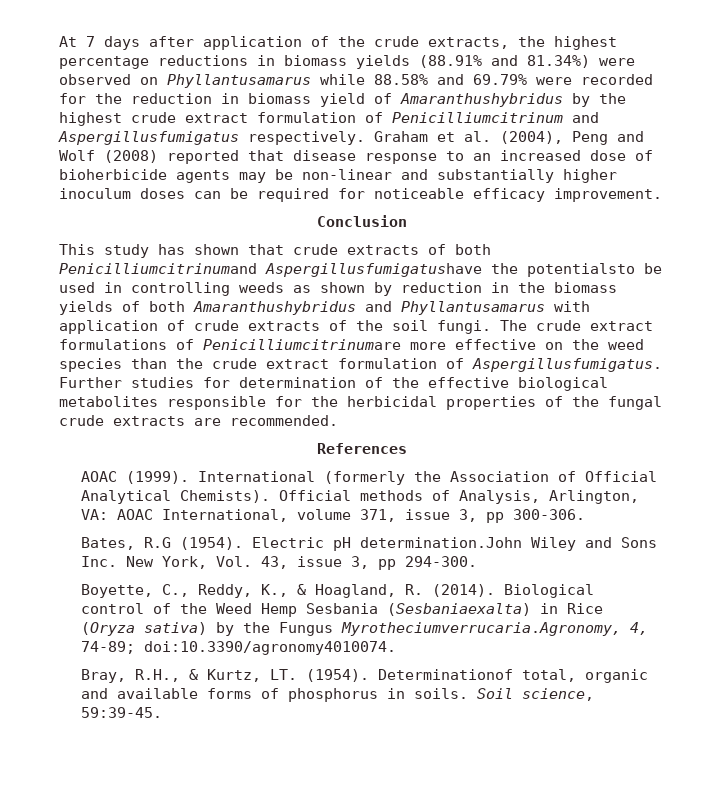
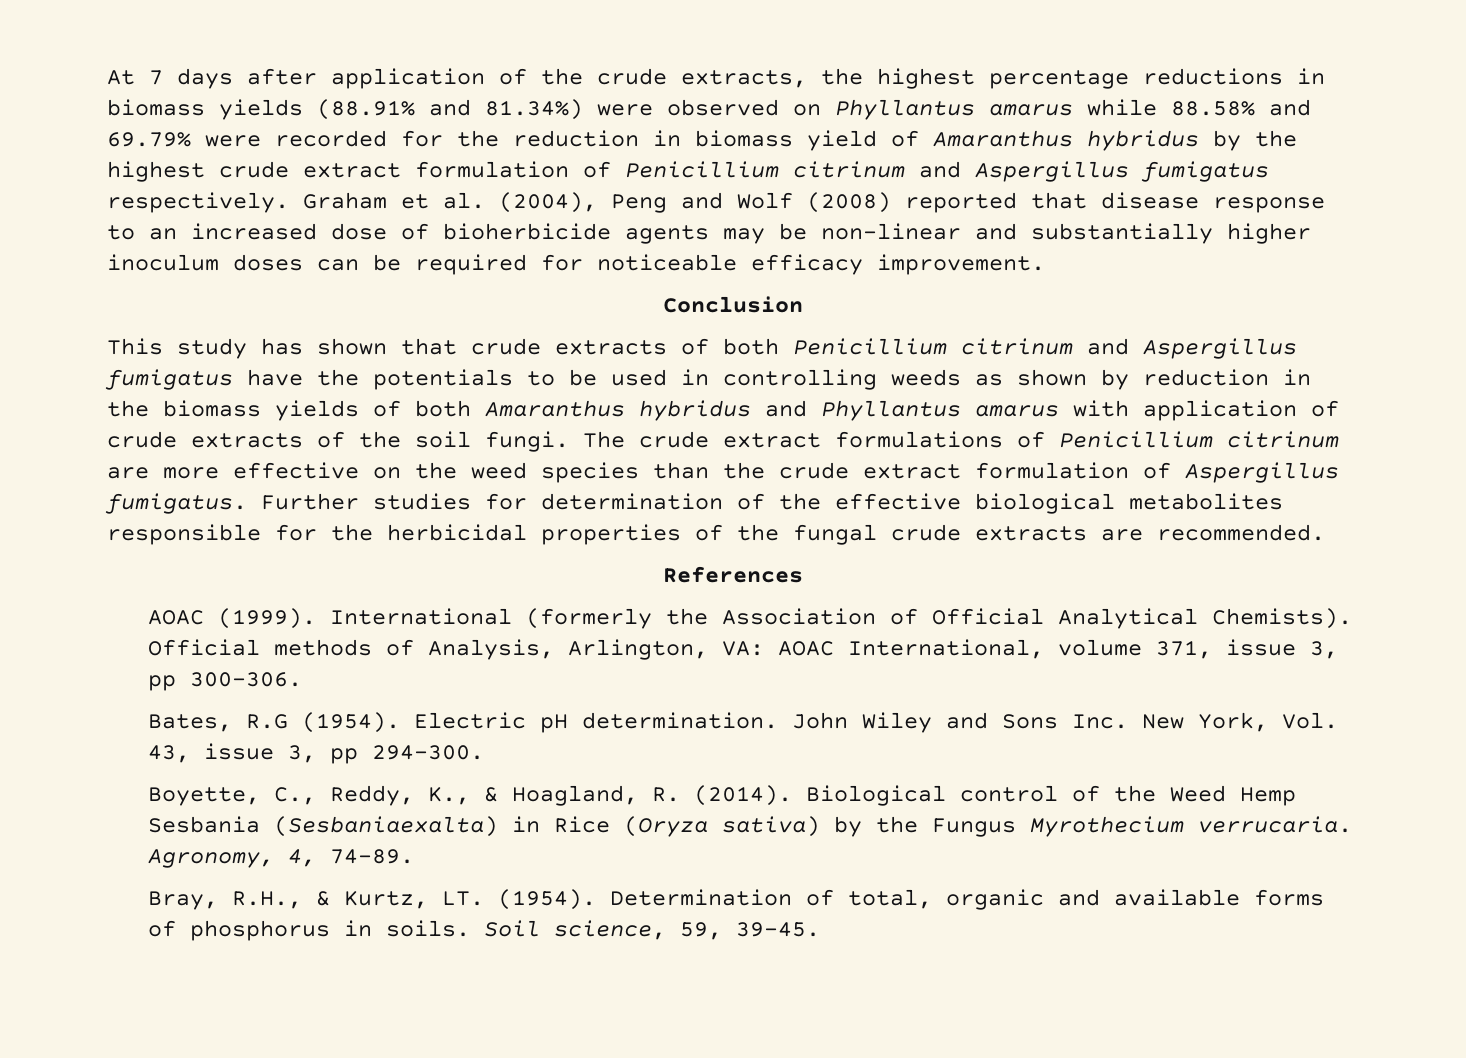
- At 7 days after application of the crude extracts, the highest percentage reductions in biomass yields (88.91% and 81.34%) were observed on Phyllantusamarus while 88.58% and 69.79% were recorded for the reduction in biomass yield of Amaranthushybridus by the highest crude extract formulation of Penicilliumcitrinum and Aspergillusfumigatus respectively.
+ At 7 days after application of the crude extracts, the highest percentage reductions in biomass yields (88.91% and 81.34%) were observed on Phyllantus amarus while 88.58% and 69.79% were recorded for the reduction in biomass yield of Amaranthus hybridus by the highest crude extract formulation of Penicillium citrinum and Aspergillus fumigatus respectively.
- This study has shown that crude extracts of both Penicilliumcitrinumand Aspergillusfumigatushave the potentialsto be used in controlling weeds as shown by reduction in the biomass yields of both Amaranthushybridus and Phyllantusamarus with application of crude extracts of the soil fungi.
+ This study has shown that crude extracts of both Penicillium citrinum and Aspergillus fumigatus have the potentials to be used in controlling weeds as shown by reduction in the biomass yields of both Amaranthus hybridus and Phyllantus amarus with application of crude extracts of the soil fungi.
- The crude extract formulations of Penicilliumcitrinumare more effective on the weed species than the crude extract formulation of Aspergillusfumigatus.
+ The crude extract formulations of Penicillium citrinum are more effective on the weed species than the crude extract formulation of Aspergillus fumigatus.
- Electric pH determination.John Wiley and Sons Inc. New York, Vol. 43, issue 3, pp 294-300.
+ Electric pH determination. John Wiley and Sons Inc. New York, Vol. 43, issue 3, pp 294-300.
- Biological control of the Weed Hemp Sesbania (Sesbaniaexalta) in Rice (Oryza sativa) by the Fungus Myrotheciumverrucaria.Agronomy, 4, 74-89; doi:10.3390/agronomy4010074.
+ Biological control of the Weed Hemp Sesbania (Sesbaniaexalta) in Rice (Oryza sativa) by the Fungus Myrothecium verrucaria. Agronomy, 4, 74-89.
- Determinationof total, organic and available forms of phosphorus in soils.
+ Determination of total, organic and available forms of phosphorus in soils.
- Soil science, 59:39-45.
+ Soil science, 59, 39-45.

